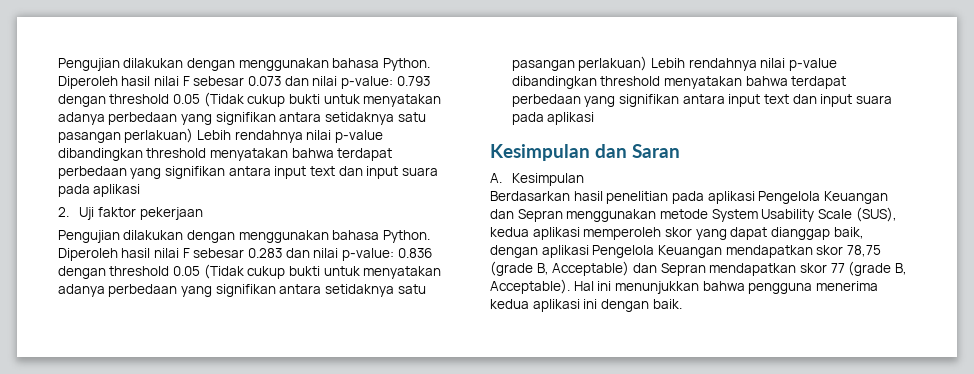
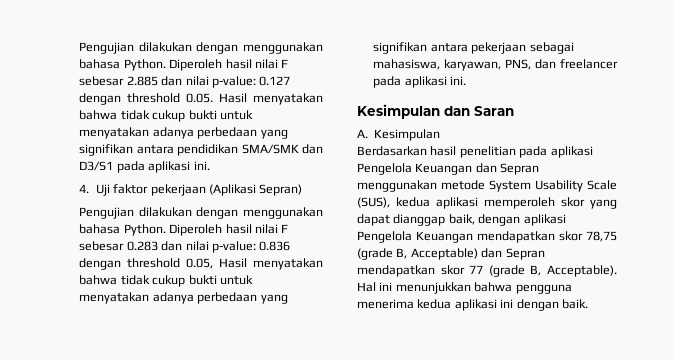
- Diperoleh hasil nilai F sebesar 0.073 dan nilai p-value: 0.793 dengan threshold 0.05 (Tidak cukup bukti untuk menyatakan adanya perbedaan yang signifikan antara setidaknya satu pasangan perlakuan) Lebih rendahnya nilai p-value dibandingkan threshold menyatakan bahwa terdapat perbedaan yang signifikan antara input text dan input suara pada aplikasi
- 2. Uji faktor pekerjaan
+ Diperoleh hasil nilai F sebesar 2.885 dan nilai p-value: 0.127 dengan threshold 0.05. Hasil menyatakan bahwa tidak cukup bukti untuk menyatakan adanya perbedaan yang signifikan antara pendidikan SMA/SMK dan D3/S1 pada aplikasi ini.
+ 4. Uji faktor pekerjaan (Aplikasi Sepran)
- Diperoleh hasil nilai F sebesar 0.283 dan nilai p-value: 0.836 dengan threshold 0.05 (Tidak cukup bukti untuk menyatakan adanya perbedaan yang signifikan antara setidaknya satu pasangan perlakuan) Lebih rendahnya nilai p-value dibandingkan threshold menyatakan bahwa terdapat perbedaan yang signifikan antara input text dan input suara pada aplikasi
+ Diperoleh hasil nilai F sebesar 0.283 dan nilai p-value: 0.836 dengan threshold 0.05, Hasil menyatakan bahwa tidak cukup bukti untuk menyatakan adanya perbedaan yang signifikan antara pekerjaan sebagai mahasiswa, karyawan, PNS, dan freelancer pada aplikasi ini.

